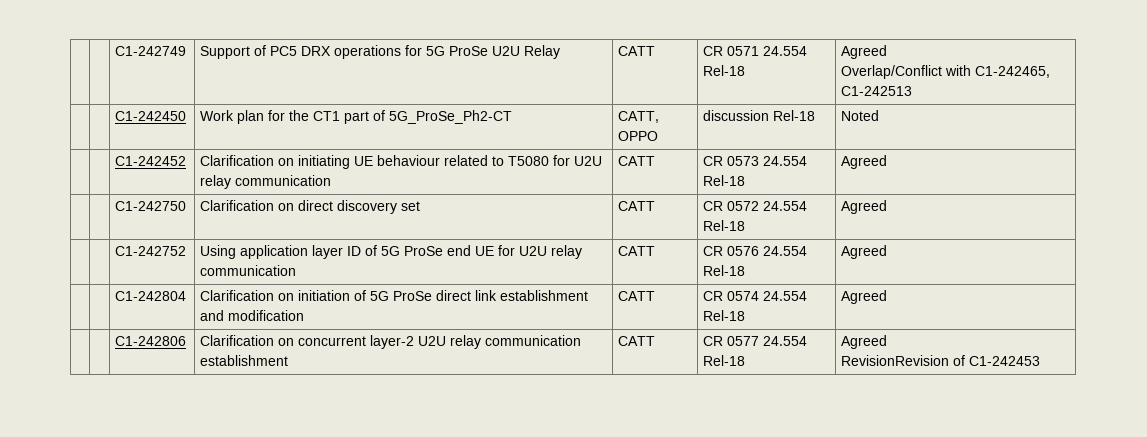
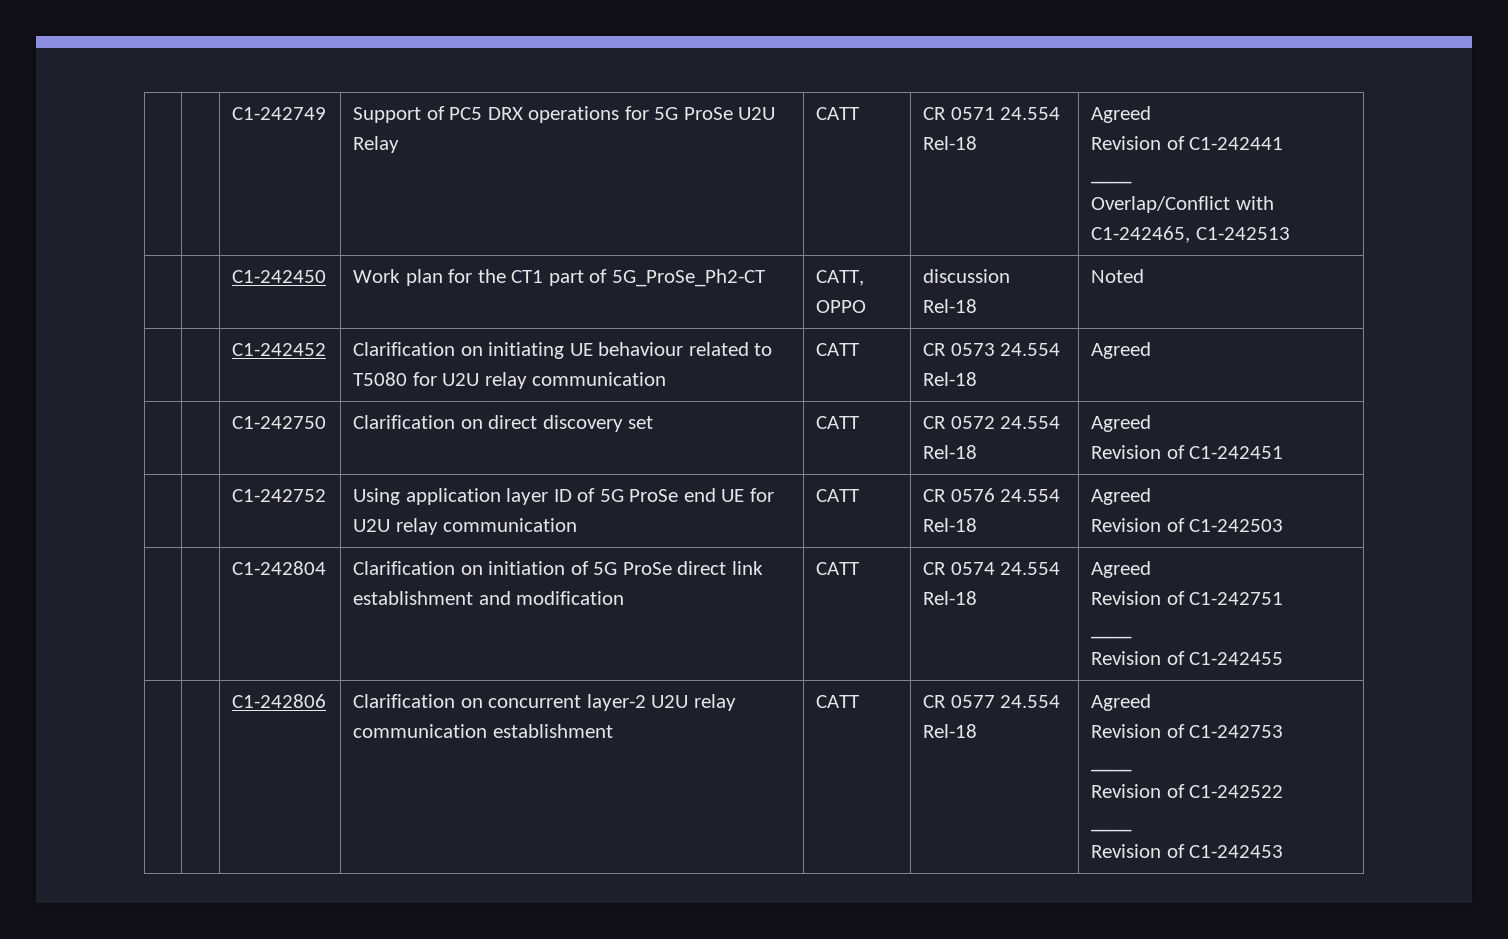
  | | C1-242749 | Support of PC5 DRX operations for 5G ProSe U2U Relay | CATT | CR 0571 24.554 Rel-18 | Agreed
+ Revision of C1-242441
+ ____
  | | C1-242750 | Clarification on direct discovery set | CATT | CR 0572 24.554 Rel-18 | Agreed
+ Revision of C1-242451
  | | C1-242752 | Using application layer ID of 5G ProSe end UE for U2U relay communication | CATT | CR 0576 24.554 Rel-18 | Agreed
+ Revision of C1-242503
  | | C1-242804 | Clarification on initiation of 5G ProSe direct link establishment and modification | CATT | CR 0574 24.554 Rel-18 | Agreed
+ Revision of C1-242751
+ ____
+ Revision of C1-242455
  | | C1-242806 | Clarification on concurrent layer-2 U2U relay communication establishment | CATT | CR 0577 24.554 Rel-18 | Agreed
- RevisionRevision of C1-242453
+ Revision of C1-242753
+ ____
+ Revision of C1-242522
+ ____
+ Revision of C1-242453

